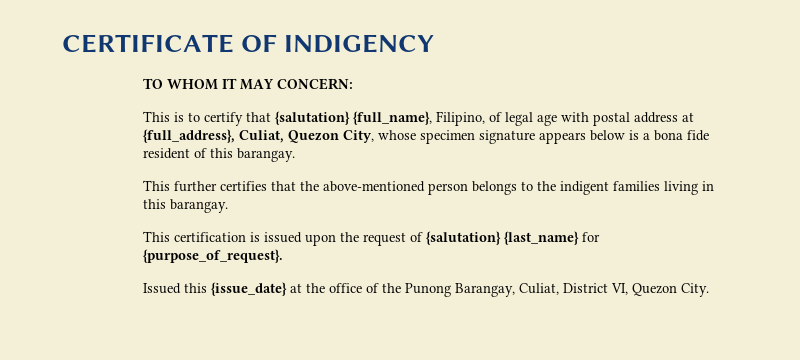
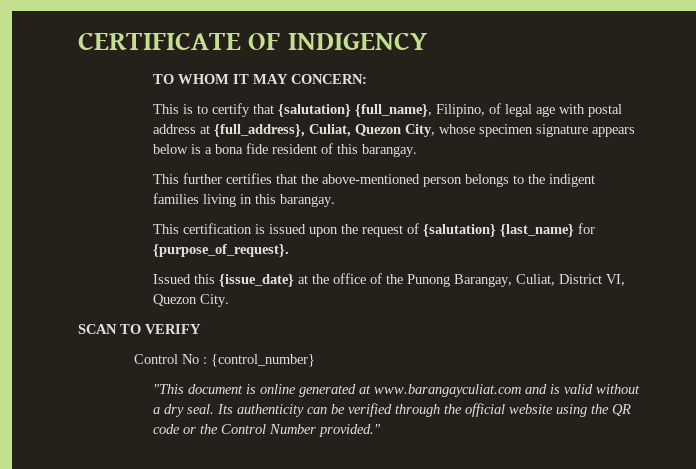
+ SCAN TO VERIFY
+ Control No : {control_number}
+ "This document is online generated at www.barangayculiat.com and is valid without a dry seal. Its authenticity can be verified through the official website using the QR code or the Control Number provided."

